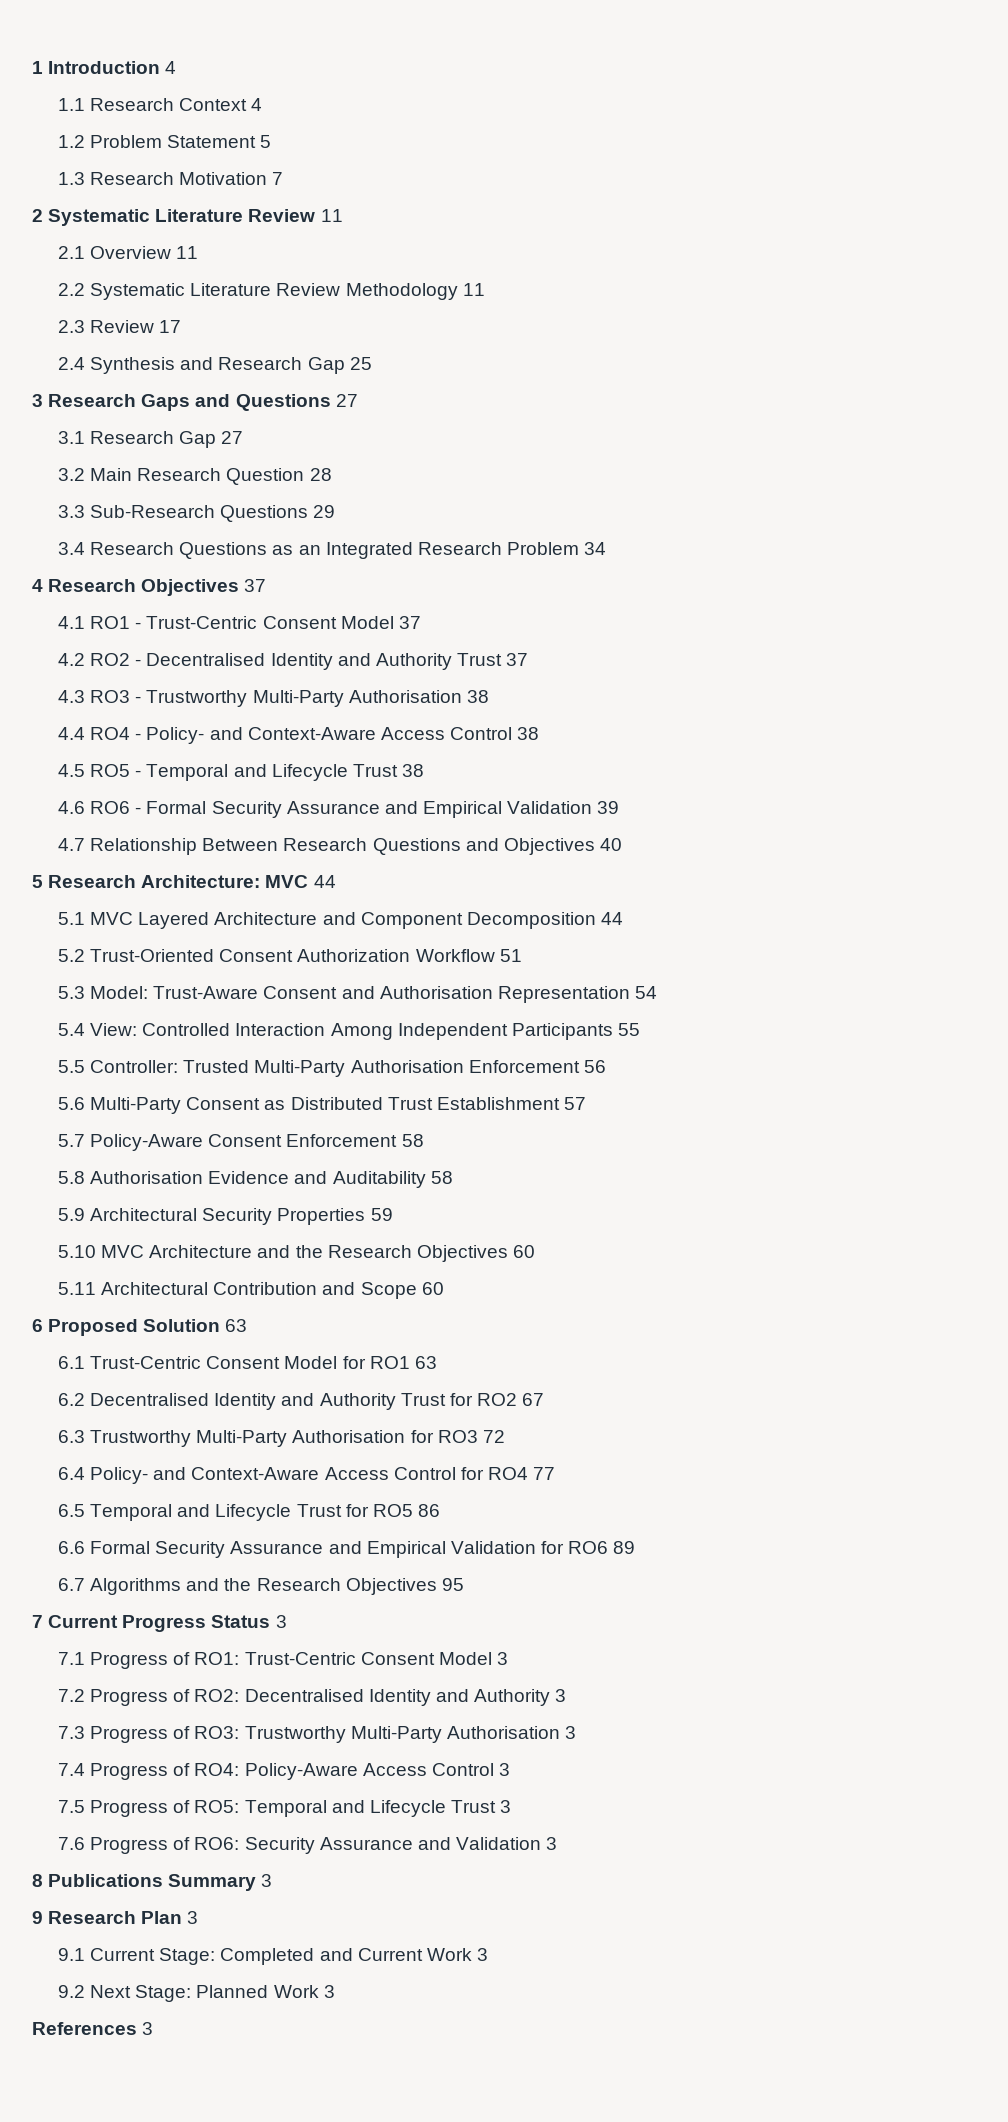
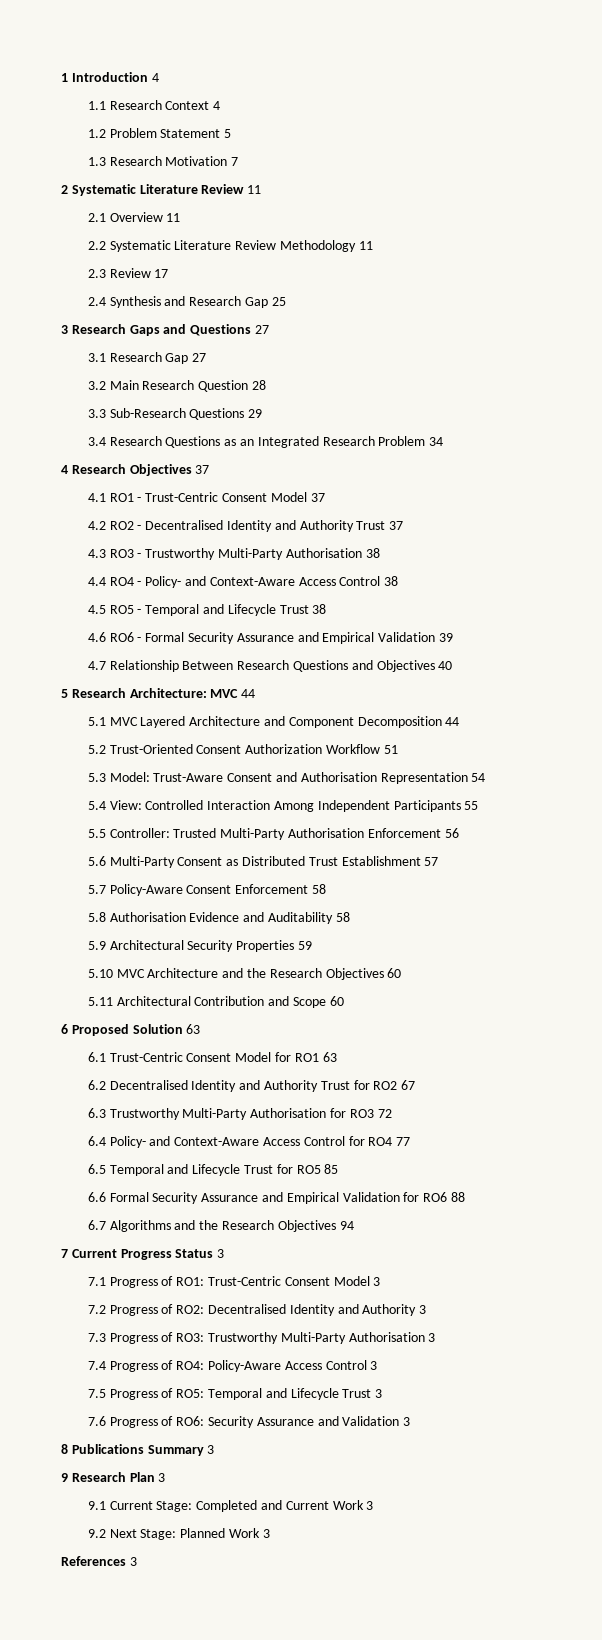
- 6.5 Temporal and Lifecycle Trust for RO5 86
+ 6.5 Temporal and Lifecycle Trust for RO5 85
- 6.6 Formal Security Assurance and Empirical Validation for RO6 89
+ 6.6 Formal Security Assurance and Empirical Validation for RO6 88
- 6.7 Algorithms and the Research Objectives 95
+ 6.7 Algorithms and the Research Objectives 94

